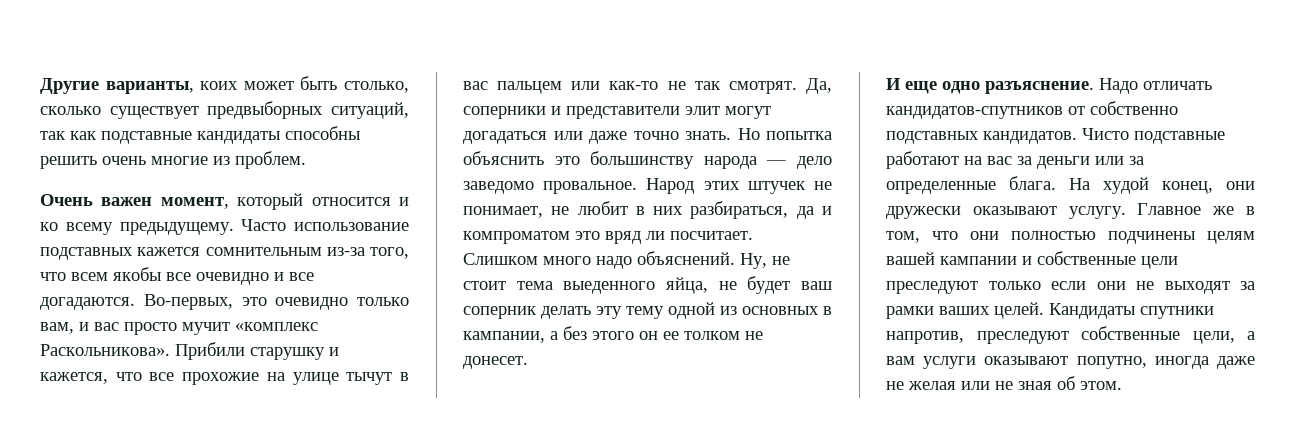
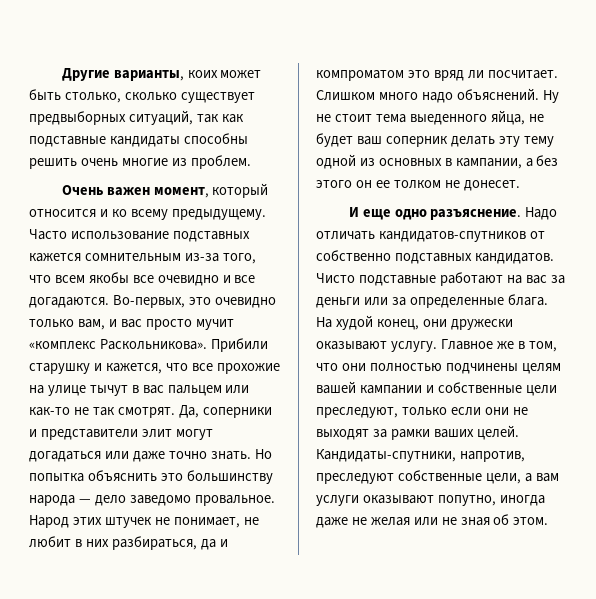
- Ну, не стоит тема выеденного яйца, не будет ваш соперник делать эту тему одной из основных в кампании, а без этого он ее толком не донесет.
+ Ну не стоит тема выеденного яйца, не будет ваш соперник делать эту тему одной из основных в кампании, а без этого он ее толком не донесет.
- Главное же в том, что они полностью подчинены целям вашей кампании и собственные цели преследуют только если они не выходят за рамки ваших целей.
+ Главное же в том, что они полностью подчинены целям вашей кампании и собственные цели преследуют, только если они не выходят за рамки ваших целей.
- Кандидаты спутники напротив, преследуют собственные цели, а вам услуги оказывают попутно, иногда даже не желая или не зная об этом.
+ Кандидаты-спутники, напротив, преследуют собственные цели, а вам услуги оказывают попутно, иногда даже не желая или не зная об этом.

